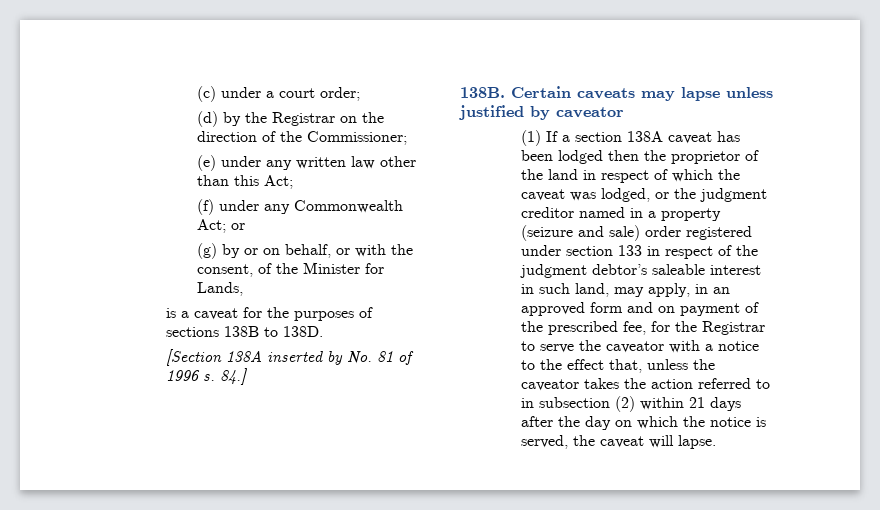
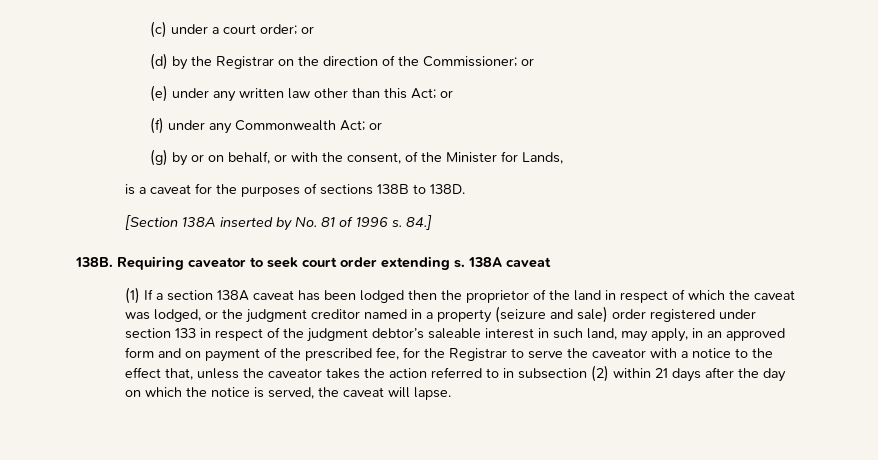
- (c) under a court order;
+ (c) under a court order; or
- (d) by the Registrar on the direction of the Commissioner;
+ (d) by the Registrar on the direction of the Commissioner; or
- (e) under any written law other than this Act;
+ (e) under any written law other than this Act; or
- Certain caveats may lapse unless justified by caveator
+ Requiring caveator to seek court order extending s. 138A caveat

